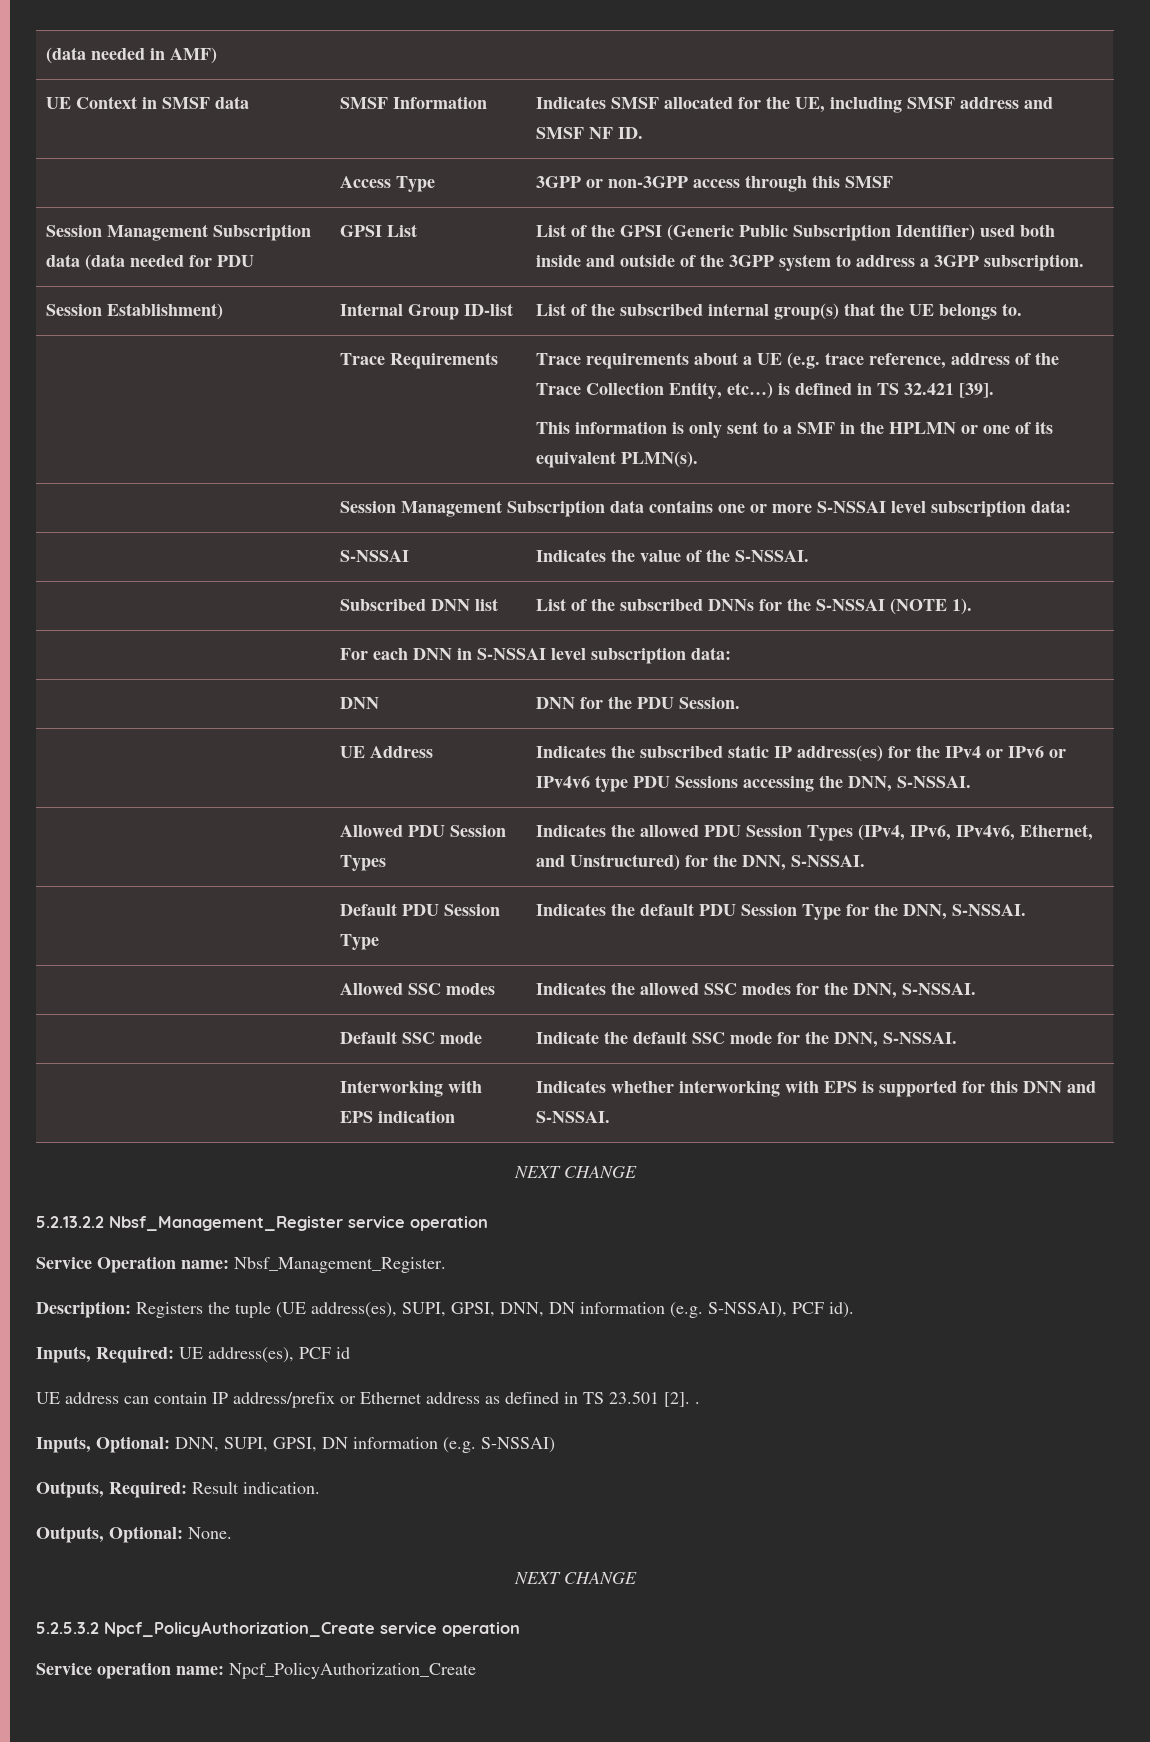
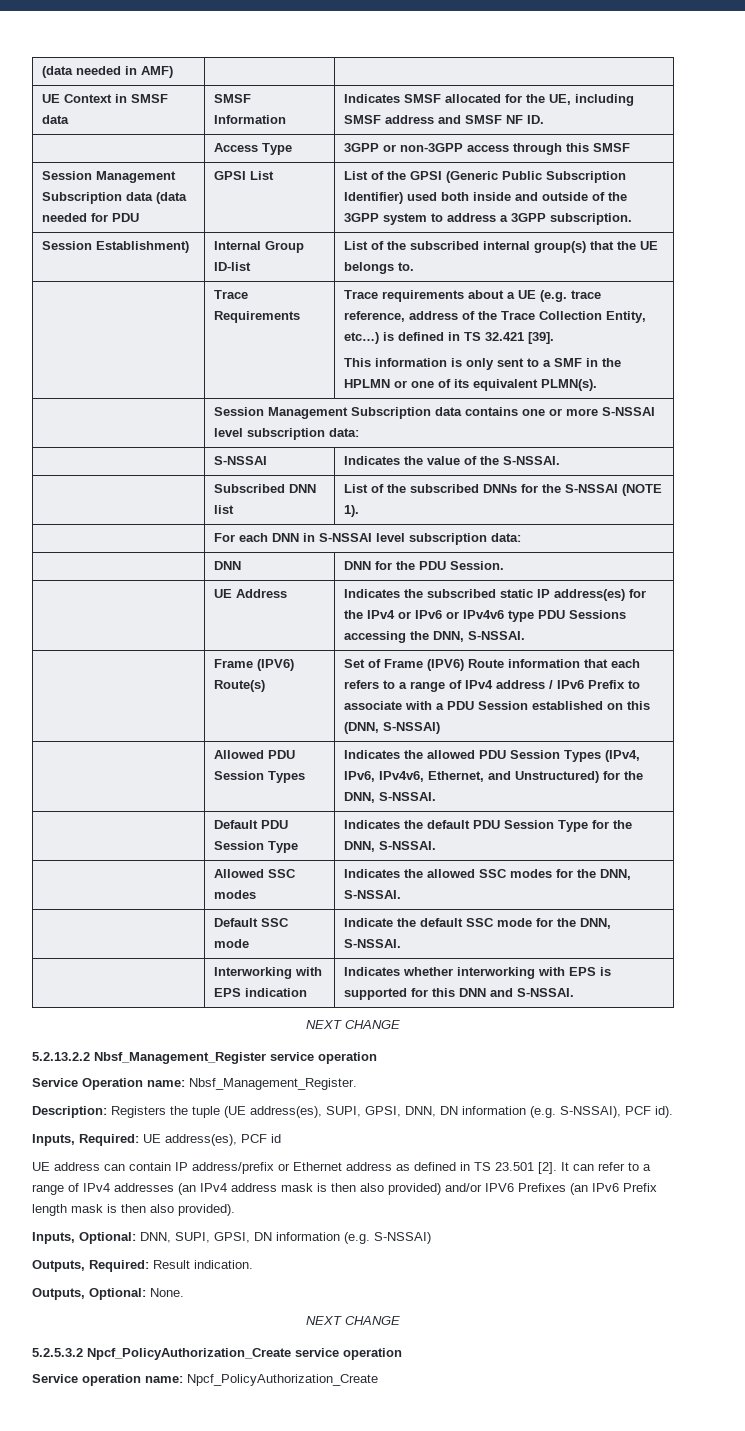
+ | Frame (IPV6) Route(s) | Set of Frame (IPV6) Route information that each refers to a range of IPv4 address / IPv6 Prefix to associate with a PDU Session established on this (DNN, S-NSSAI)
- UE address can contain IP address/prefix or Ethernet address as defined in TS 23.501 [2]. .
+ UE address can contain IP address/prefix or Ethernet address as defined in TS 23.501 [2]. It can refer to a range of IPv4 addresses (an IPv4 address mask is then also provided) and/or IPV6 Prefixes (an IPv6 Prefix length mask is then also provided).

